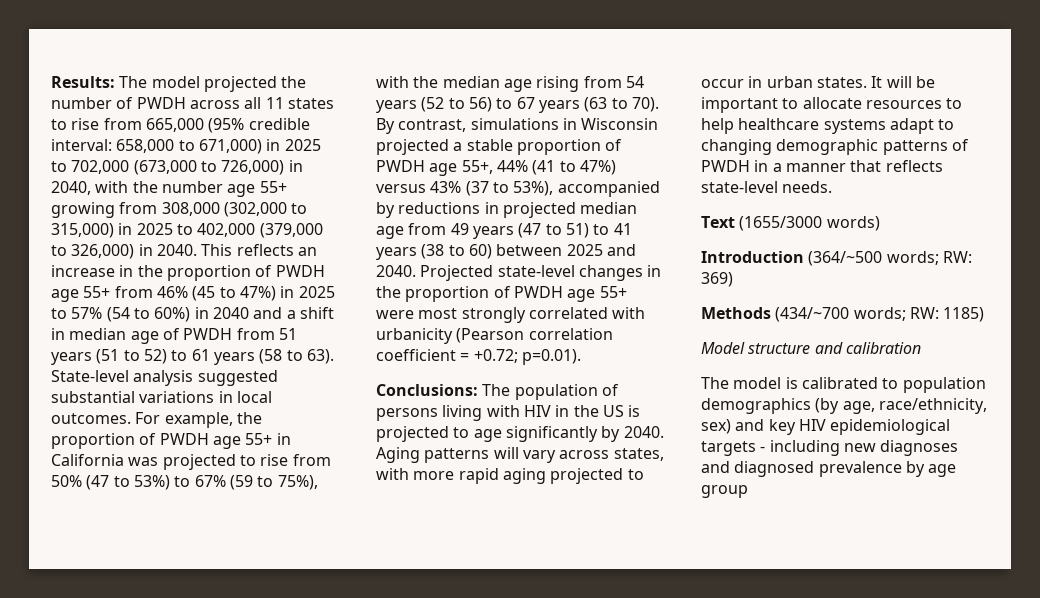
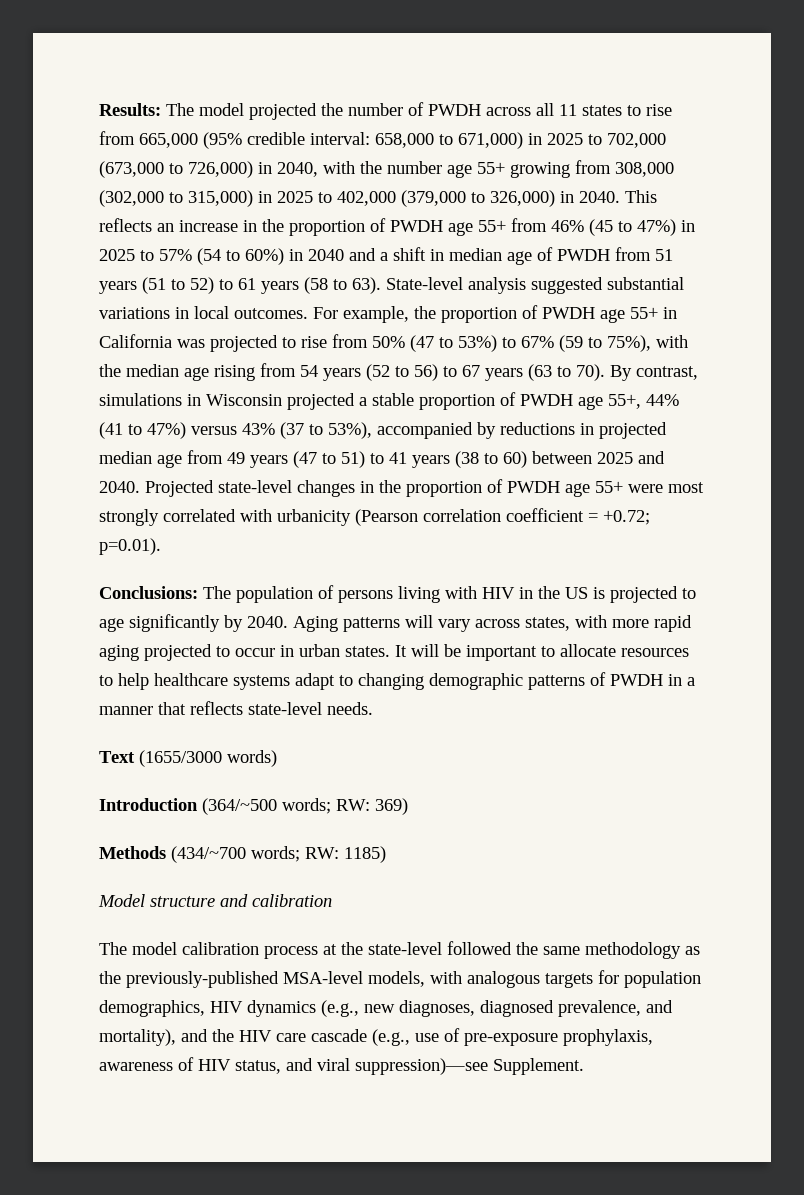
- The model is calibrated to population demographics (by age, race/ethnicity, sex) and key HIV epidemiological targets - including new diagnoses and diagnosed prevalence by age group
+ The model calibration process at the state-level followed the same methodology as the previously-published MSA-level models, with analogous targets for population demographics, HIV dynamics (e.g., new diagnoses, diagnosed prevalence, and mortality), and the HIV care cascade (e.g., use of pre-exposure prophylaxis, awareness of HIV status, and viral suppression)—see Supplement.

